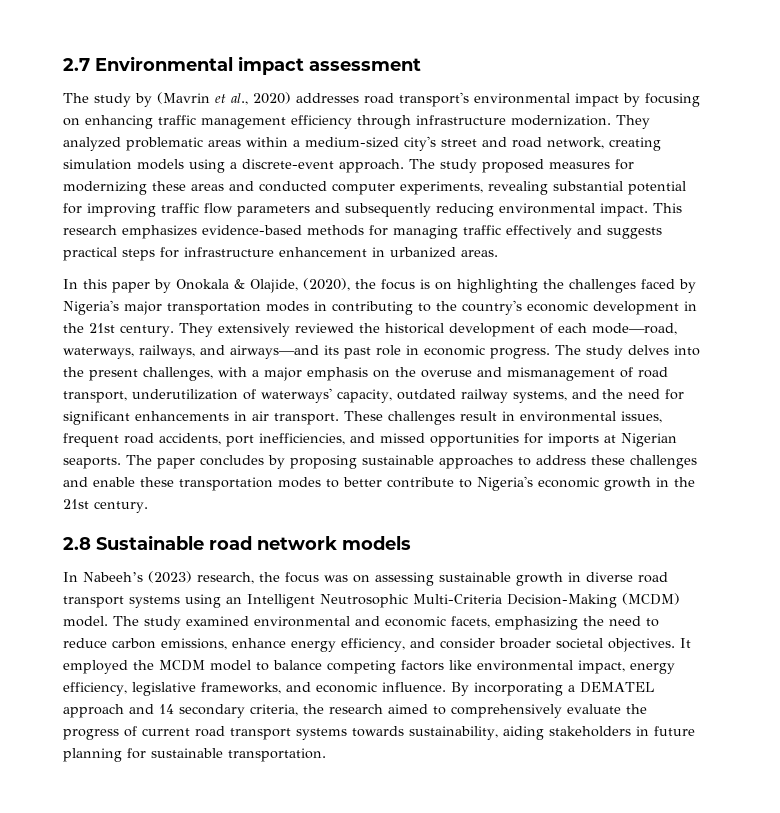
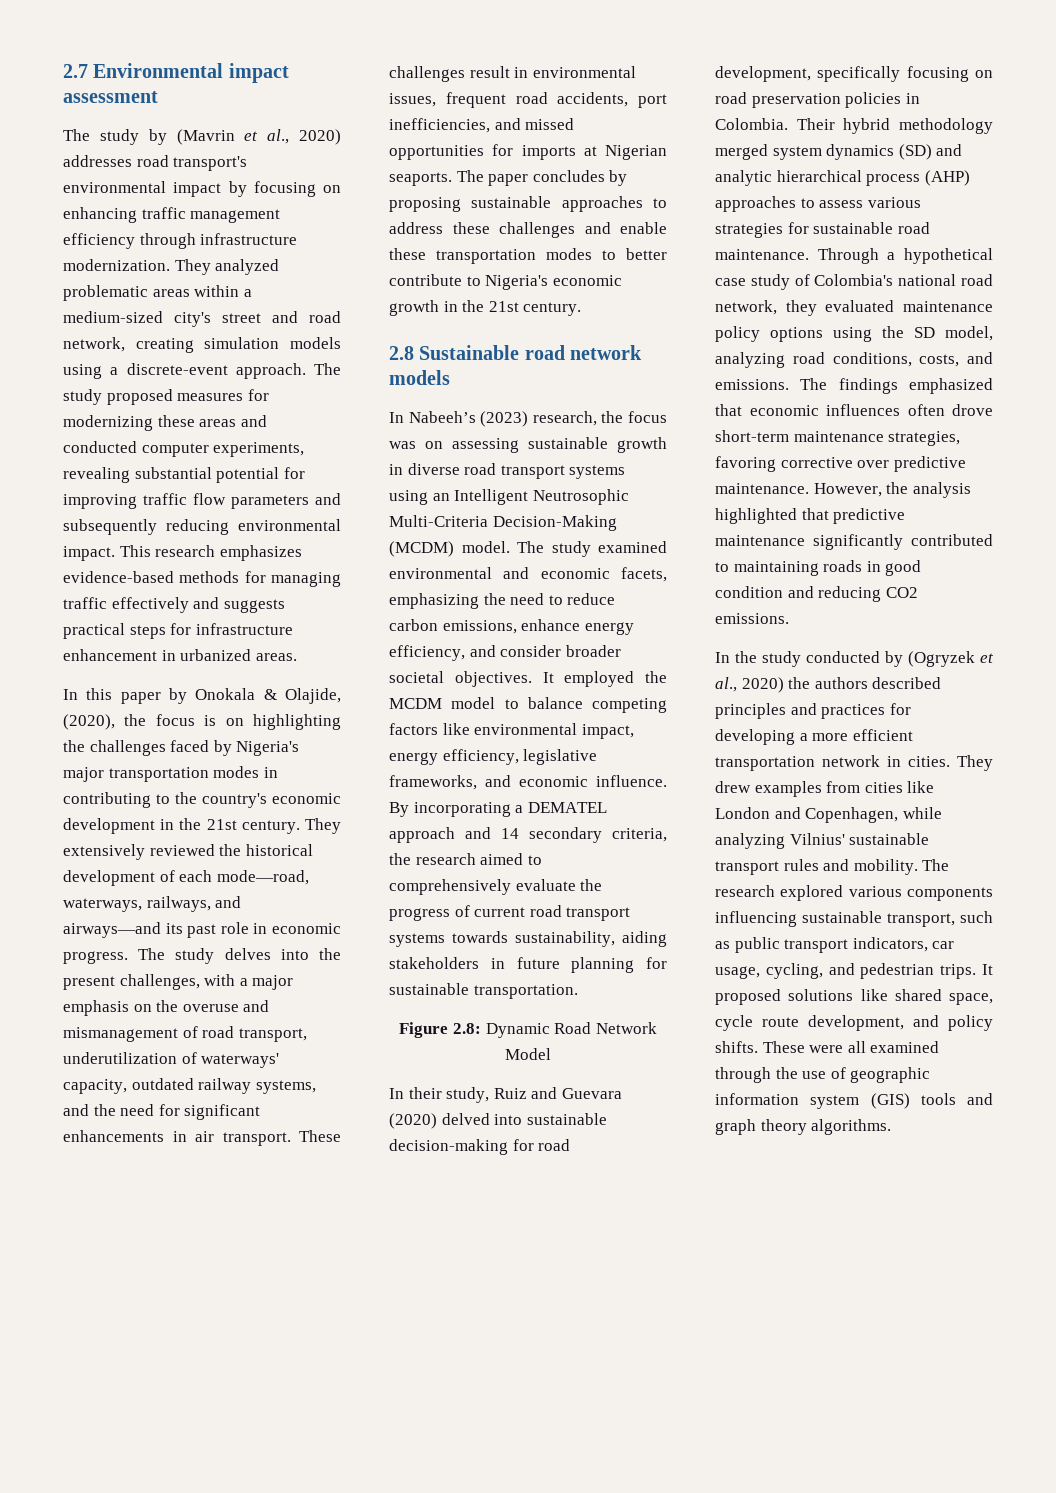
+ Figure 2.8: Dynamic Road Network Model
+ In their study, Ruiz and Guevara (2020) delved into sustainable decision-making for road development, specifically focusing on road preservation policies in Colombia. Their hybrid methodology merged system dynamics (SD) and analytic hierarchical process (AHP) approaches to assess various strategies for sustainable road maintenance. Through a hypothetical case study of Colombia's national road network, they evaluated maintenance policy options using the SD model, analyzing road conditions, costs, and emissions. The findings emphasized that economic influences often drove short-term maintenance strategies, favoring corrective over predictive maintenance. However, the analysis highlighted that predictive maintenance significantly contributed to maintaining roads in good condition and reducing CO2 emissions.
+ In the study conducted by (Ogryzek et al., 2020) the authors described principles and practices for developing a more efficient transportation network in cities. They drew examples from cities like London and Copenhagen, while analyzing Vilnius' sustainable transport rules and mobility. The research explored various components influencing sustainable transport, such as public transport indicators, car usage, cycling, and pedestrian trips. It proposed solutions like shared space, cycle route development, and policy shifts. These were all examined through the use of geographic information system (GIS) tools and graph theory algorithms.

